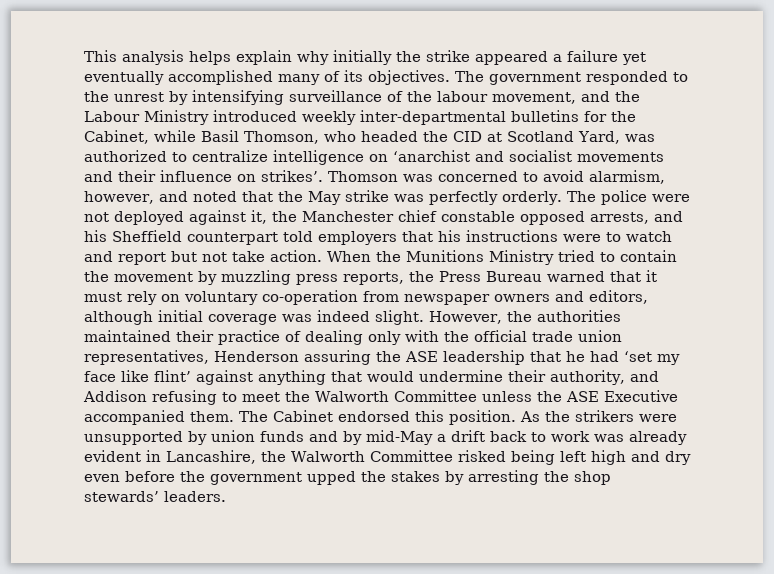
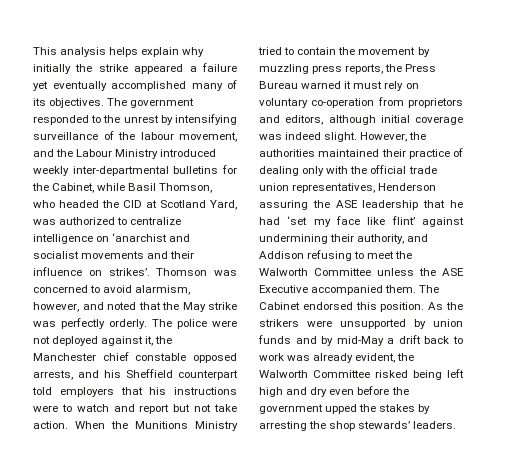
- When the Munitions Ministry tried to contain the movement by muzzling press reports, the Press Bureau warned that it must rely on voluntary co-operation from newspaper owners and editors, although initial coverage was indeed slight.
+ When the Munitions Ministry tried to contain the movement by muzzling press reports, the Press Bureau warned it must rely on voluntary co-operation from proprietors and editors, although initial coverage was indeed slight.
- However, the authorities maintained their practice of dealing only with the official trade union representatives, Henderson assuring the ASE leadership that he had ‘set my face like flint’ against anything that would undermine their authority, and Addison refusing to meet the Walworth Committee unless the ASE Executive accompanied them.
+ However, the authorities maintained their practice of dealing only with the official trade union representatives, Henderson assuring the ASE leadership that he had ‘set my face like flint’ against undermining their authority, and Addison refusing to meet the Walworth Committee unless the ASE Executive accompanied them.
- As the strikers were unsupported by union funds and by mid-May a drift back to work was already evident in Lancashire, the Walworth Committee risked being left high and dry even before the government upped the stakes by arresting the shop stewards’ leaders.
+ As the strikers were unsupported by union funds and by mid-May a drift back to work was already evident, the Walworth Committee risked being left high and dry even before the government upped the stakes by arresting the shop stewards’ leaders.

